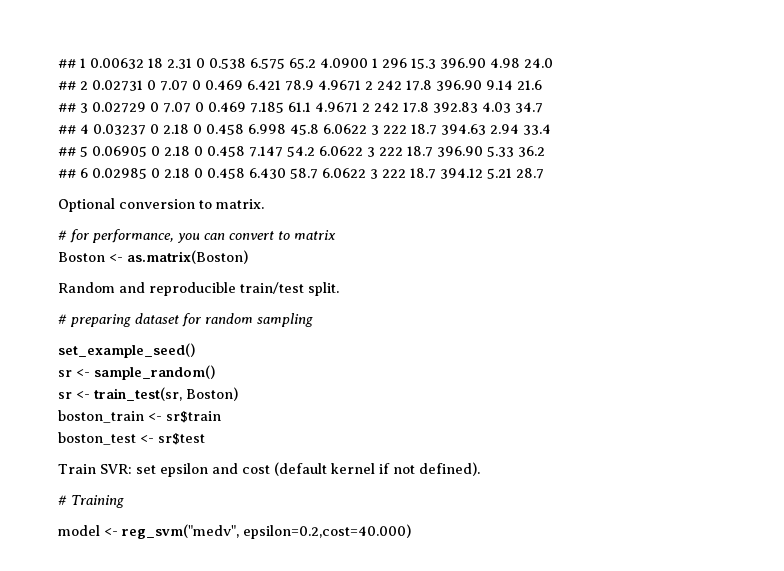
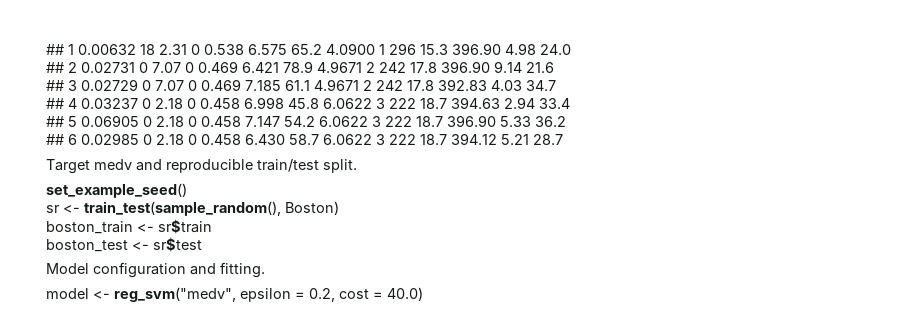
- Optional conversion to matrix.
- # for performance, you can convert to matrix
- Boston <- as.matrix(Boston)
- Random and reproducible train/test split.
- # preparing dataset for random sampling
+ Target medv and reproducible train/test split.
- sr <- sample_random()
- sr <- train_test(sr, Boston)
+ sr <- train_test(sample_random(), Boston)
- Train SVR: set epsilon and cost (default kernel if not defined).
- # Training
- model <- reg_svm("medv", epsilon=0.2,cost=40.000)
+ Model configuration and fitting.
+ model <- reg_svm("medv", epsilon = 0.2, cost = 40.0)

